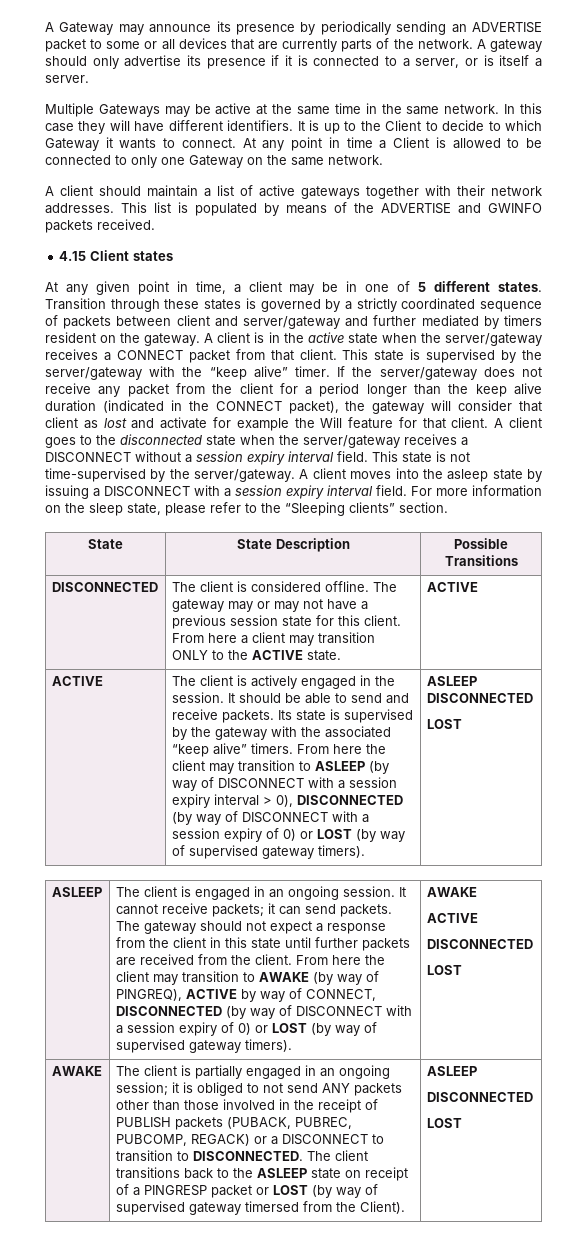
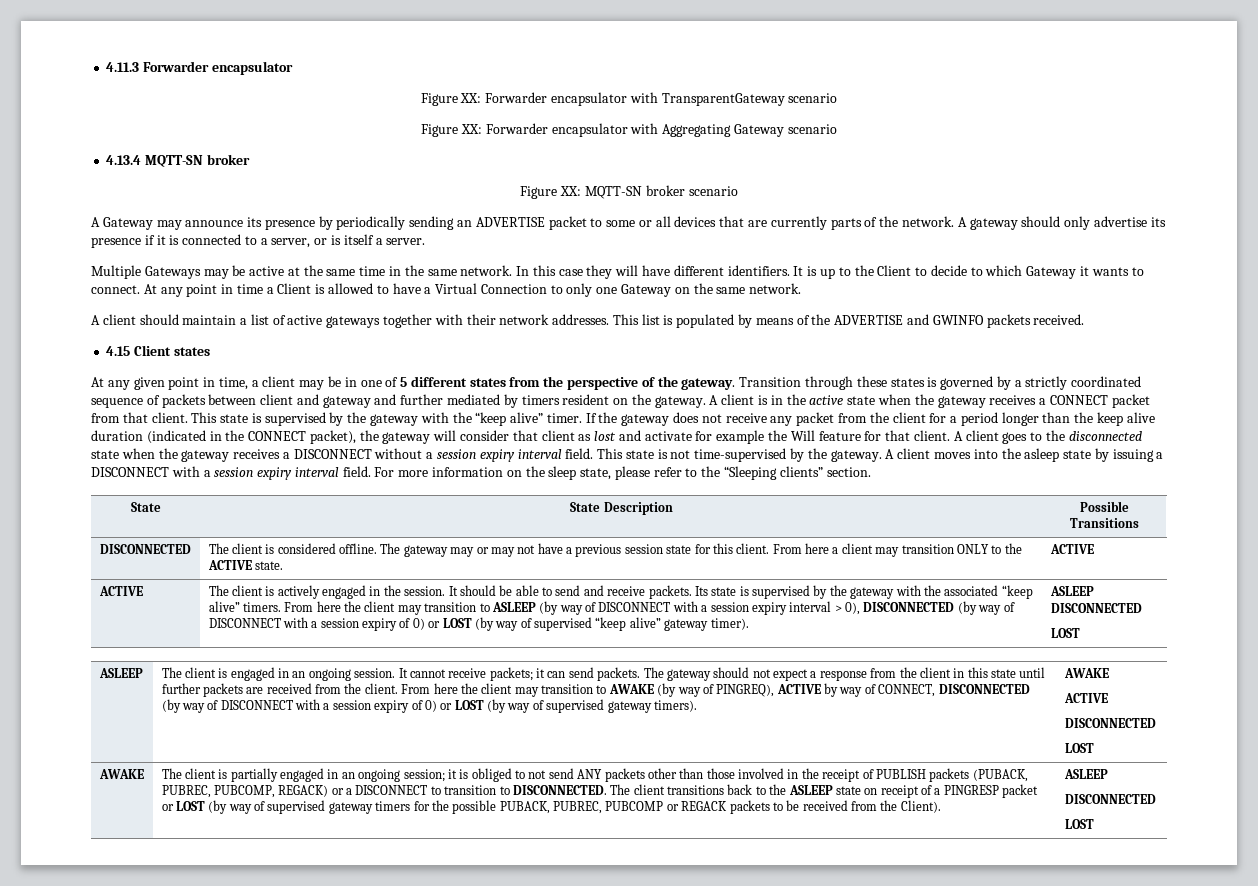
+ 4.11.3 Forwarder encapsulator
+ Figure XX: Forwarder encapsulator with TransparentGateway scenario
+ Figure XX: Forwarder encapsulator with Aggregating Gateway scenario
+ 4.13.4 MQTT-SN broker
+ Figure XX: MQTT-SN broker scenario
- At any point in time a Client is allowed to be connected to only one Gateway on the same network.
+ At any point in time a Client is allowed to have a Virtual Connection to only one Gateway on the same network.
- At any given point in time, a client may be in one of 5 different states.
+ At any given point in time, a client may be in one of 5 different states from the perspective of the gateway.
- Transition through these states is governed by a strictly coordinated sequence of packets between client and server/gateway and further mediated by timers resident on the gateway.
+ Transition through these states is governed by a strictly coordinated sequence of packets between client and gateway and further mediated by timers resident on the gateway.
- A client is in the active state when the server/gateway receives a CONNECT packet from that client.
+ A client is in the active state when the gateway receives a CONNECT packet from that client.
- This state is supervised by the server/gateway with the “keep alive” timer.
+ This state is supervised by the gateway with the “keep alive” timer.
- If the server/gateway does not receive any packet from the client for a period longer than the keep alive duration (indicated in the CONNECT packet), the gateway will consider that client as lost and activate for example the Will feature for that client.
+ If the gateway does not receive any packet from the client for a period longer than the keep alive duration (indicated in the CONNECT packet), the gateway will consider that client as lost and activate for example the Will feature for that client.
- A client goes to the disconnected state when the server/gateway receives a DISCONNECT without a session expiry interval field.
+ A client goes to the disconnected state when the gateway receives a DISCONNECT without a session expiry interval field.
- This state is not time-supervised by the server/gateway.
+ This state is not time-supervised by the gateway.
- From here the client may transition to ASLEEP (by way of DISCONNECT with a session expiry interval > 0), DISCONNECTED (by way of DISCONNECT with a session expiry of 0) or LOST (by way of supervised gateway timers).
+ From here the client may transition to ASLEEP (by way of DISCONNECT with a session expiry interval > 0), DISCONNECTED (by way of DISCONNECT with a session expiry of 0) or LOST (by way of supervised “keep alive” gateway timer).
- The client transitions back to the ASLEEP state on receipt of a PINGRESP packet or LOST (by way of supervised gateway timersed from the Client).
+ The client transitions back to the ASLEEP state on receipt of a PINGRESP packet or LOST (by way of supervised gateway timers for the possible PUBACK, PUBREC, PUBCOMP or REGACK packets to be received from the Client).

